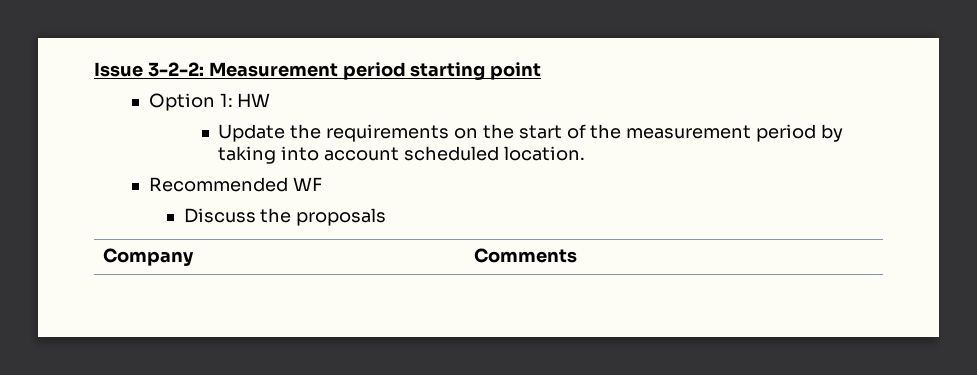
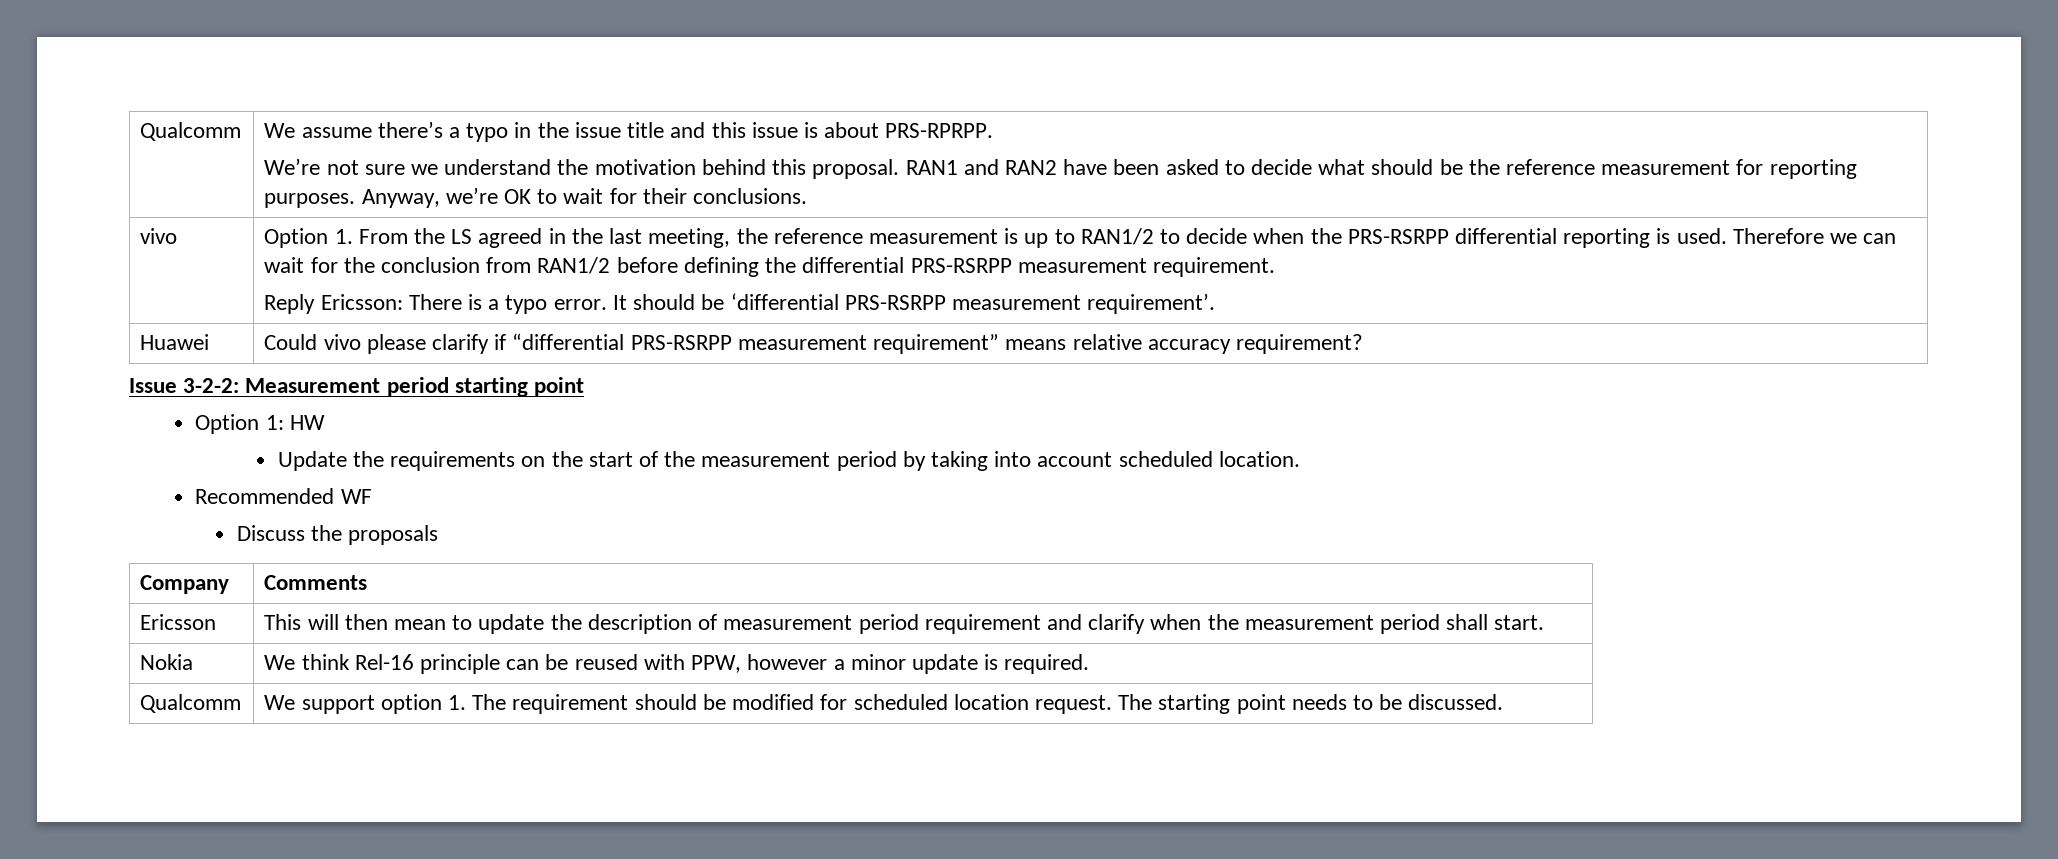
+ Qualcomm | We assume there’s a typo in the issue title and this issue is about PRS-RPRPP.
+ We’re not sure we understand the motivation behind this proposal. RAN1 and RAN2 have been asked to decide what should be the reference measurement for reporting purposes. Anyway, we’re OK to wait for their conclusions.
+ vivo | Option 1. From the LS agreed in the last meeting, the reference measurement is up to RAN1/2 to decide when the PRS-RSRPP differential reporting is used. Therefore we can wait for the conclusion from RAN1/2 before defining the differential PRS-RSRPP measurement requirement.
+ Reply Ericsson: There is a typo error. It should be ‘differential PRS-RSRPP measurement requirement’.
+ Huawei | Could vivo please clarify if “differential PRS-RSRPP measurement requirement” means relative accuracy requirement?
+ Ericsson | This will then mean to update the description of measurement period requirement and clarify when the measurement period shall start.
+ Nokia | We think Rel-16 principle can be reused with PPW, however a minor update is required.
+ Qualcomm | We support option 1. The requirement should be modified for scheduled location request. The starting point needs to be discussed.

